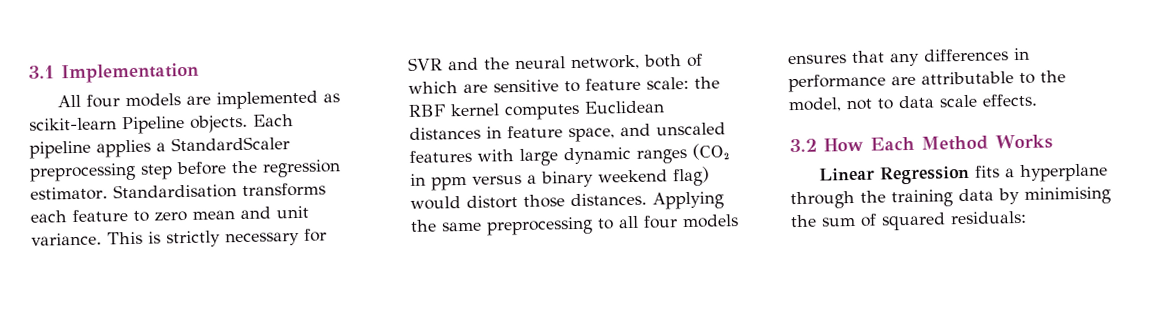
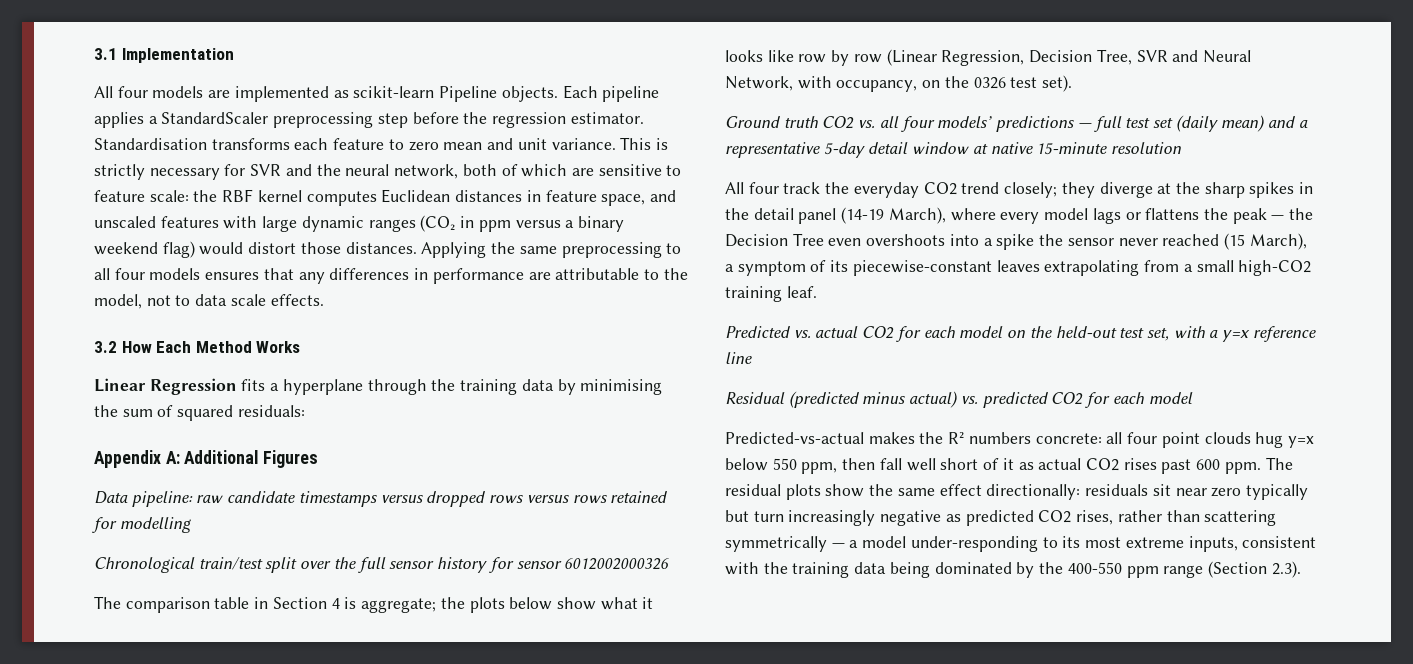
+ Appendix A: Additional Figures
+ Data pipeline: raw candidate timestamps versus dropped rows versus rows retained for modelling
+ Chronological train/test split over the full sensor history for sensor 6012002000326
+ The comparison table in Section 4 is aggregate; the plots below show what it looks like row by row (Linear Regression, Decision Tree, SVR and Neural Network, with occupancy, on the 0326 test set).
+ Ground truth CO2 vs. all four models’ predictions — full test set (daily mean) and a representative 5-day detail window at native 15-minute resolution
+ All four track the everyday CO2 trend closely; they diverge at the sharp spikes in the detail panel (14-19 March), where every model lags or flattens the peak — the Decision Tree even overshoots into a spike the sensor never reached (15 March), a symptom of its piecewise-constant leaves extrapolating from a small high-CO2 training leaf.
+ Predicted vs. actual CO2 for each model on the held-out test set, with a y=x reference line
+ Residual (predicted minus actual) vs. predicted CO2 for each model
+ Predicted-vs-actual makes the R² numbers concrete: all four point clouds hug y=x below 550 ppm, then fall well short of it as actual CO2 rises past 600 ppm. The residual plots show the same effect directionally: residuals sit near zero typically but turn increasingly negative as predicted CO2 rises, rather than scattering symmetrically — a model under-responding to its most extreme inputs, consistent with the training data being dominated by the 400-550 ppm range (Section 2.3).

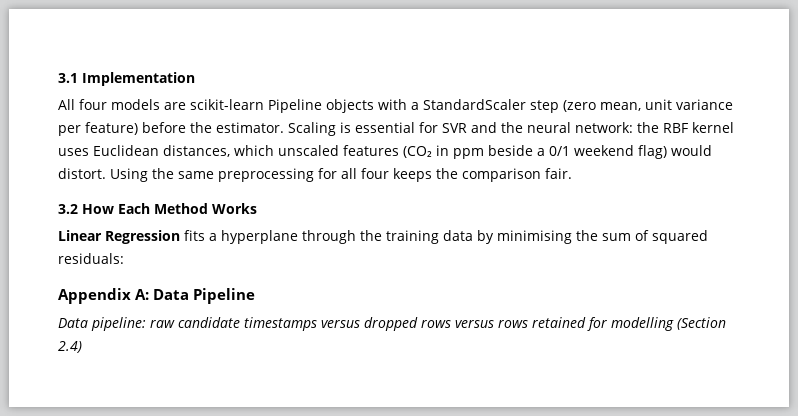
- All four models are implemented as scikit-learn Pipeline objects. Each pipeline applies a StandardScaler preprocessing step before the regression estimator. Standardisation transforms each feature to zero mean and unit variance. This is strictly necessary for SVR and the neural network, both of which are sensitive to feature scale: the RBF kernel computes Euclidean distances in feature space, and unscaled features with large dynamic ranges (CO₂ in ppm versus a binary weekend flag) would distort those distances. Applying the same preprocessing to all four models ensures that any differences in performance are attributable to the model, not to data scale effects.
+ All four models are scikit-learn Pipeline objects with a StandardScaler step (zero mean, unit variance per feature) before the estimator. Scaling is essential for SVR and the neural network: the RBF kernel uses Euclidean distances, which unscaled features (CO₂ in ppm beside a 0/1 weekend flag) would distort. Using the same preprocessing for all four keeps the comparison fair.
- Appendix A: Additional Figures
+ Appendix A: Data Pipeline
- Data pipeline: raw candidate timestamps versus dropped rows versus rows retained for modelling
- Chronological train/test split over the full sensor history for sensor 6012002000326
- The comparison table in Section 4 is aggregate; the plots below show what it looks like row by row (Linear Regression, Decision Tree, SVR and Neural Network, with occupancy, on the 0326 test set).
- Ground truth CO2 vs. all four models’ predictions — full test set (daily mean) and a representative 5-day detail window at native 15-minute resolution
- All four track the everyday CO2 trend closely; they diverge at the sharp spikes in the detail panel (14-19 March), where every model lags or flattens the peak — the Decision Tree even overshoots into a spike the sensor never reached (15 March), a symptom of its piecewise-constant leaves extrapolating from a small high-CO2 training leaf.
- Predicted vs. actual CO2 for each model on the held-out test set, with a y=x reference line
- Residual (predicted minus actual) vs. predicted CO2 for each model
- Predicted-vs-actual makes the R² numbers concrete: all four point clouds hug y=x below 550 ppm, then fall well short of it as actual CO2 rises past 600 ppm. The residual plots show the same effect directionally: residuals sit near zero typically but turn increasingly negative as predicted CO2 rises, rather than scattering symmetrically — a model under-responding to its most extreme inputs, consistent with the training data being dominated by the 400-550 ppm range (Section 2.3).
+ Data pipeline: raw candidate timestamps versus dropped rows versus rows retained for modelling (Section 2.4)

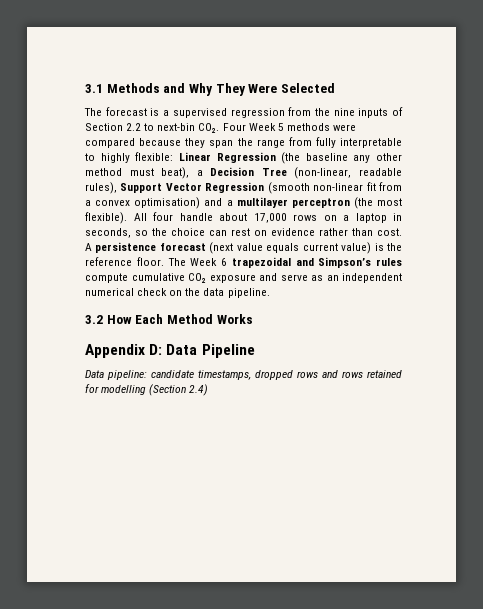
- 3.1 Implementation
- All four models are scikit-learn Pipeline objects with a StandardScaler step (zero mean, unit variance per feature) before the estimator. Scaling is essential for SVR and the neural network: the RBF kernel uses Euclidean distances, which unscaled features (CO₂ in ppm beside a 0/1 weekend flag) would distort. Using the same preprocessing for all four keeps the comparison fair.
+ 3.1 Methods and Why They Were Selected
+ The forecast is a supervised regression from the nine inputs of Section 2.2 to next-bin CO₂. Four Week 5 methods were compared because they span the range from fully interpretable to highly flexible: Linear Regression (the baseline any other method must beat), a Decision Tree (non-linear, readable rules), Support Vector Regression (smooth non-linear fit from a convex optimisation) and a multilayer perceptron (the most flexible). All four handle about 17,000 rows on a laptop in seconds, so the choice can rest on evidence rather than cost. A persistence forecast (next value equals current value) is the reference floor. The Week 6 trapezoidal and Simpson’s rules compute cumulative CO₂ exposure and serve as an independent numerical check on the data pipeline.
- Linear Regression fits a hyperplane through the training data by minimising the sum of squared residuals:
- Appendix A: Data Pipeline
+ Appendix D: Data Pipeline
- Data pipeline: raw candidate timestamps versus dropped rows versus rows retained for modelling (Section 2.4)
+ Data pipeline: candidate timestamps, dropped rows and rows retained for modelling (Section 2.4)

